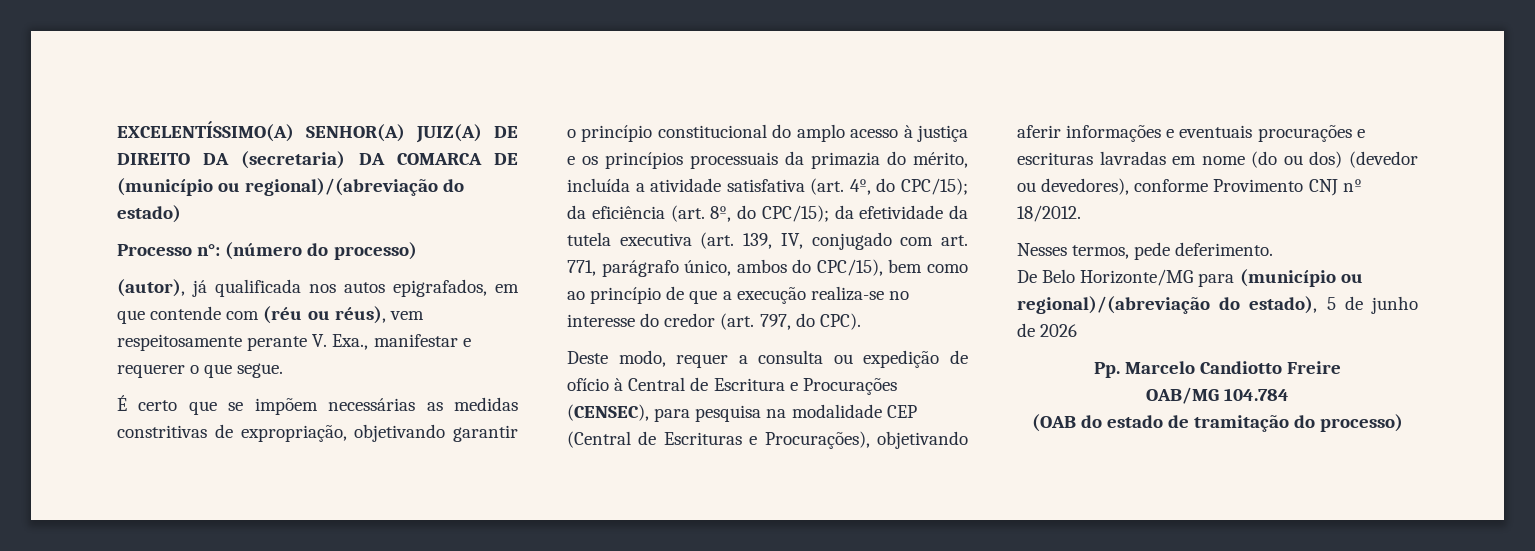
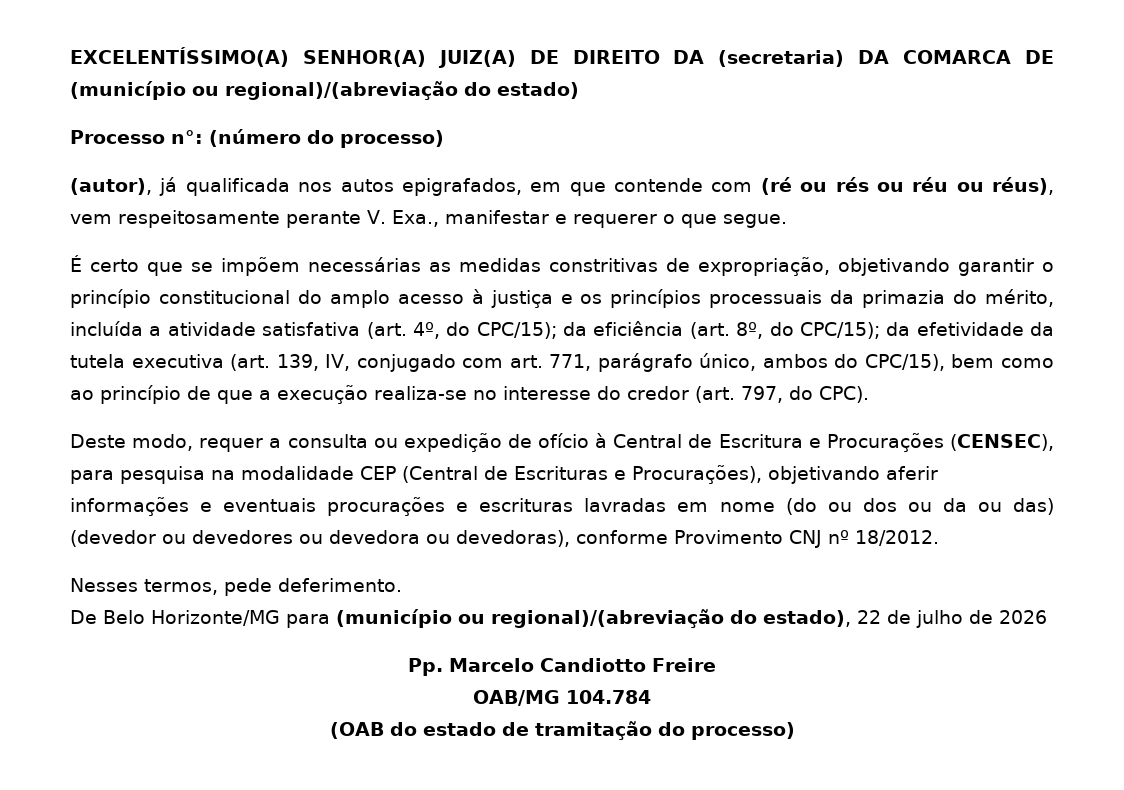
- (autor), já qualificada nos autos epigrafados, em que contende com (réu ou réus), vem respeitosamente perante V. Exa., manifestar e requerer o que segue.
+ (autor), já qualificada nos autos epigrafados, em que contende com (ré ou rés ou réu ou réus), vem respeitosamente perante V. Exa., manifestar e requerer o que segue.
- Deste modo, requer a consulta ou expedição de ofício à Central de Escritura e Procurações (CENSEC), para pesquisa na modalidade CEP (Central de Escrituras e Procurações), objetivando aferir informações e eventuais procurações e escrituras lavradas em nome (do ou dos) (devedor ou devedores), conforme Provimento CNJ nº 18/2012.
+ Deste modo, requer a consulta ou expedição de ofício à Central de Escritura e Procurações (CENSEC), para pesquisa na modalidade CEP (Central de Escrituras e Procurações), objetivando aferir informações e eventuais procurações e escrituras lavradas em nome (do ou dos ou da ou das) (devedor ou devedores ou devedora ou devedoras), conforme Provimento CNJ nº 18/2012.
- De Belo Horizonte/MG para (município ou regional)/(abreviação do estado), 5 de junho de 2026
+ De Belo Horizonte/MG para (município ou regional)/(abreviação do estado), 22 de julho de 2026

